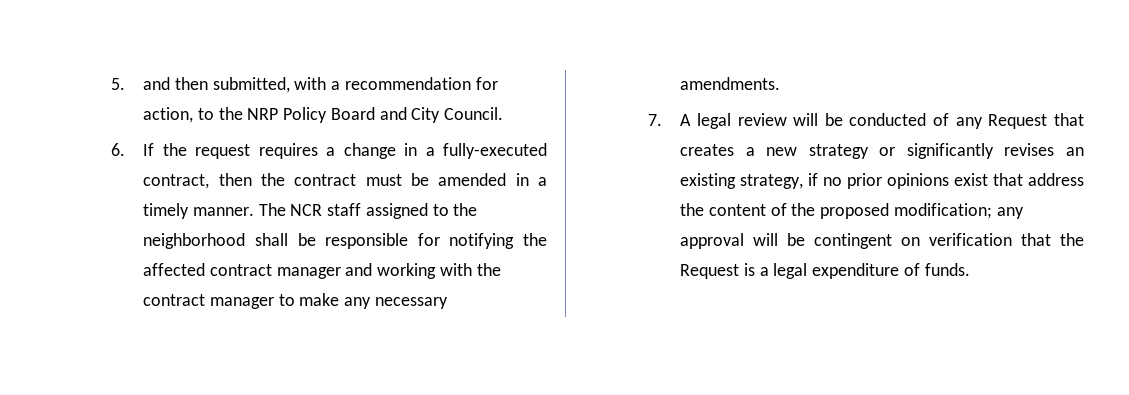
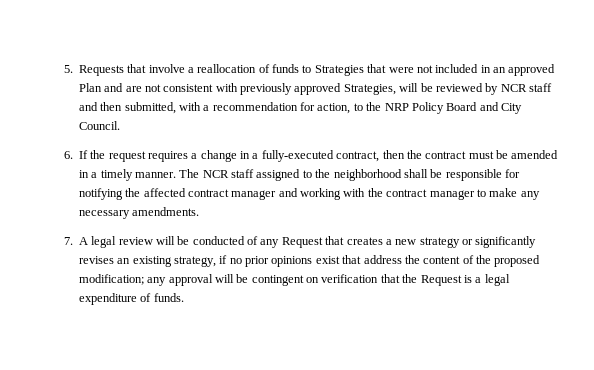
- 5. and then submitted, with a recommendation for action, to the NRP Policy Board and City Council.
+ 5. Requests that involve a reallocation of funds to Strategies that were not included in an approved Plan and are not consistent with previously approved Strategies, will be reviewed by NCR staff and then submitted, with a recommendation for action, to the NRP Policy Board and City Council.

